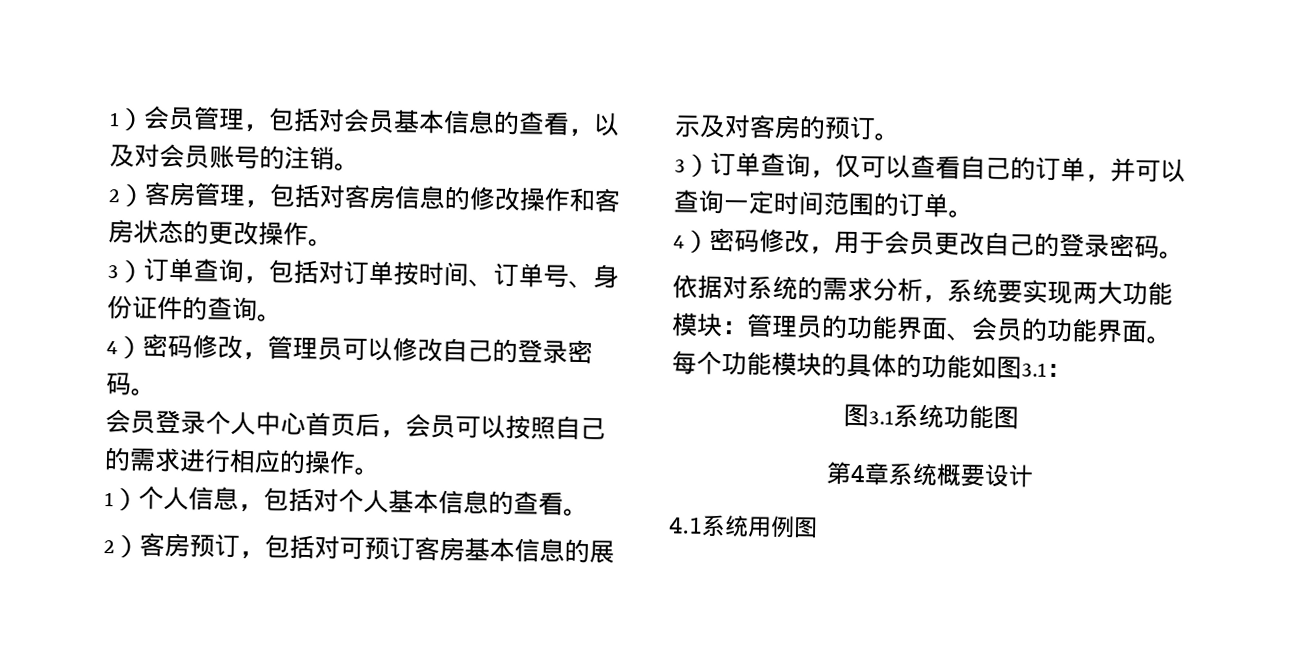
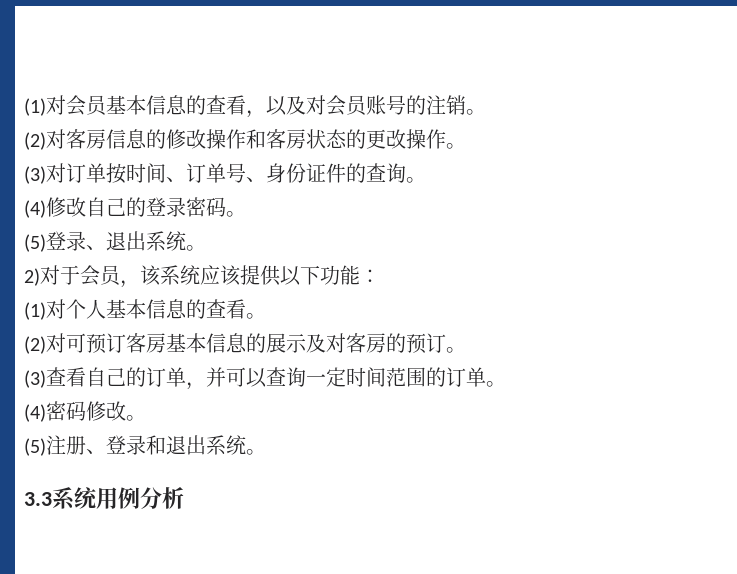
- 1）会员管理，包括对会员基本信息的查看，以及对会员账号的注销。
+ (1)对会员基本信息的查看，以及对会员账号的注销。
- 2）客房管理，包括对客房信息的修改操作和客房状态的更改操作。
+ (2)对客房信息的修改操作和客房状态的更改操作。
- 3）订单查询，包括对订单按时间、订单号、身份证件的查询。
+ (3)对订单按时间、订单号、身份证件的查询。
- 4）密码修改，管理员可以修改自己的登录密码。
+ (4)修改自己的登录密码。
- 会员登录个人中心首页后，会员可以按照自己的需求进行相应的操作。
- 1）个人信息，包括对个人基本信息的查看。
+ (5)登录、退出系统。
+ 2)对于会员，该系统应该提供以下功能：
+ (1)对个人基本信息的查看。
- 2）客房预订，包括对可预订客房基本信息的展示及对客房的预订。
+ (2)对可预订客房基本信息的展示及对客房的预订。
- 3）订单查询，仅可以查看自己的订单，并可以查询一定时间范围的订单。
+ (3)查看自己的订单，并可以查询一定时间范围的订单。
- 4）密码修改，用于会员更改自己的登录密码。
- 依据对系统的需求分析，系统要实现两大功能模块：管理员的功能界面、会员的功能界面。每个功能模块的具体的功能如图3.1：
- 图3.1系统功能图
- 第4章系统概要设计
- 4.1系统用例图
+ (4)密码修改。
+ (5)注册、登录和退出系统。
+ 3.3系统用例分析

